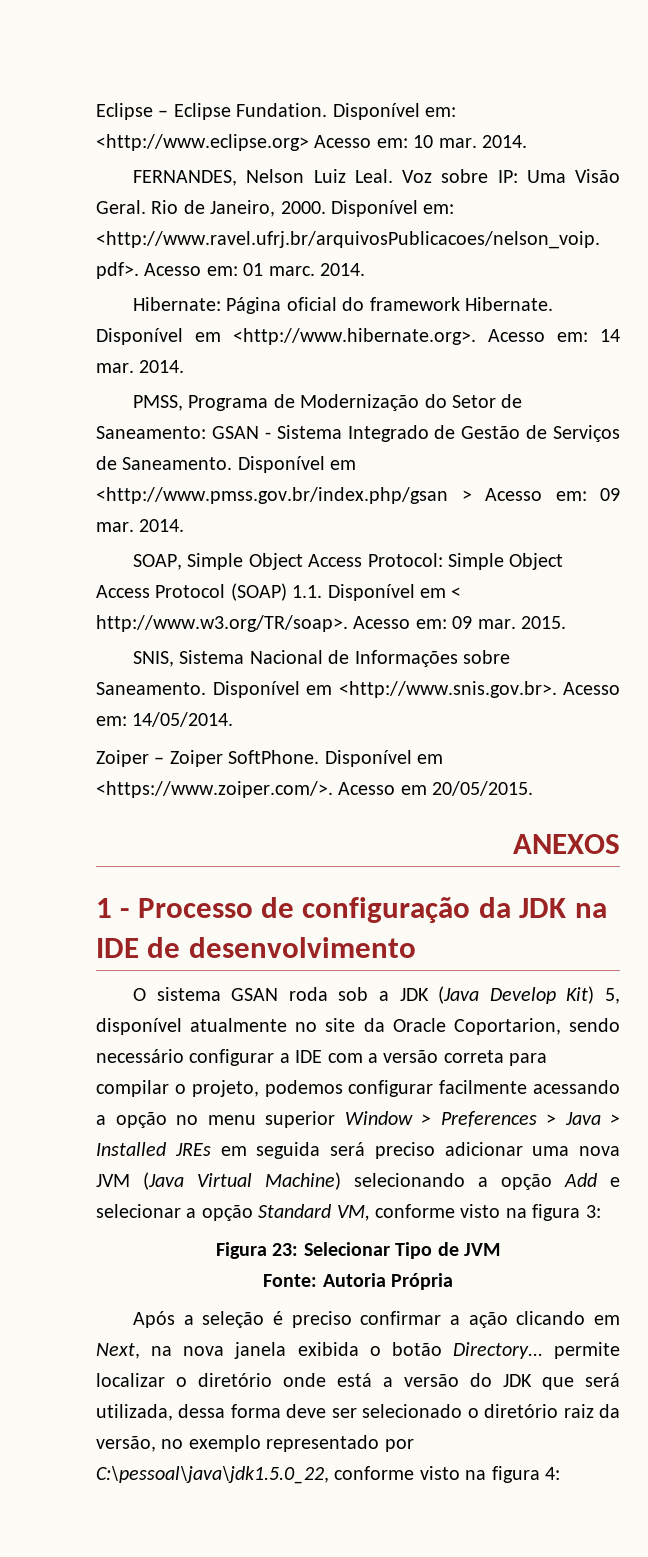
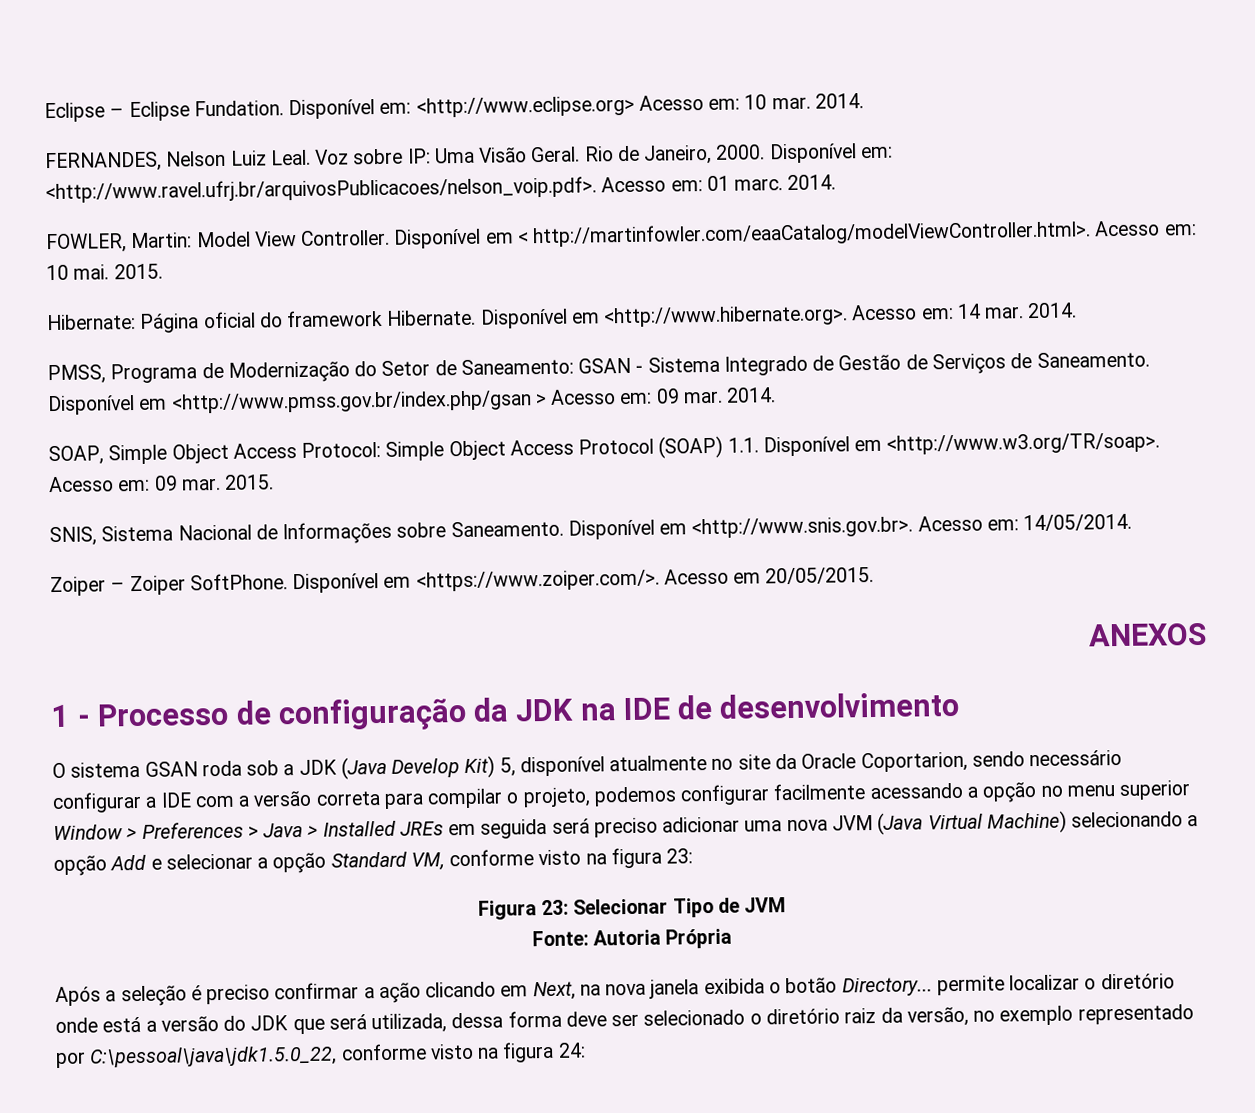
+ FOWLER, Martin: Model View Controller. Disponível em < http://martinfowler.com/eaaCatalog/modelViewController.html>. Acesso em: 10 mai. 2015.
- SOAP, Simple Object Access Protocol: Simple Object Access Protocol (SOAP) 1.1. Disponível em < http://www.w3.org/TR/soap>. Acesso em: 09 mar.
+ SOAP, Simple Object Access Protocol: Simple Object Access Protocol (SOAP) 1.1. Disponível em <http://www.w3.org/TR/soap>. Acesso em: 09 mar.
- O sistema GSAN roda sob a JDK (Java Develop Kit) 5, disponível atualmente no site da Oracle Coportarion, sendo necessário configurar a IDE com a versão correta para compilar o projeto, podemos configurar facilmente acessando a opção no menu superior Window > Preferences > Java > Installed JREs em seguida será preciso adicionar uma nova JVM (Java Virtual Machine) selecionando a opção Add e selecionar a opção Standard VM, conforme visto na figura 3:
+ O sistema GSAN roda sob a JDK (Java Develop Kit) 5, disponível atualmente no site da Oracle Coportarion, sendo necessário configurar a IDE com a versão correta para compilar o projeto, podemos configurar facilmente acessando a opção no menu superior Window > Preferences > Java > Installed JREs em seguida será preciso adicionar uma nova JVM (Java Virtual Machine) selecionando a opção Add e selecionar a opção Standard VM, conforme visto na figura 23:
- Após a seleção é preciso confirmar a ação clicando em Next, na nova janela exibida o botão Directory... permite localizar o diretório onde está a versão do JDK que será utilizada, dessa forma deve ser selecionado o diretório raiz da versão, no exemplo representado por C:\pessoal\java\jdk1.5.0_22, conforme visto na figura 4:
+ Após a seleção é preciso confirmar a ação clicando em Next, na nova janela exibida o botão Directory... permite localizar o diretório onde está a versão do JDK que será utilizada, dessa forma deve ser selecionado o diretório raiz da versão, no exemplo representado por C:\pessoal\java\jdk1.5.0_22, conforme visto na figura 24:

